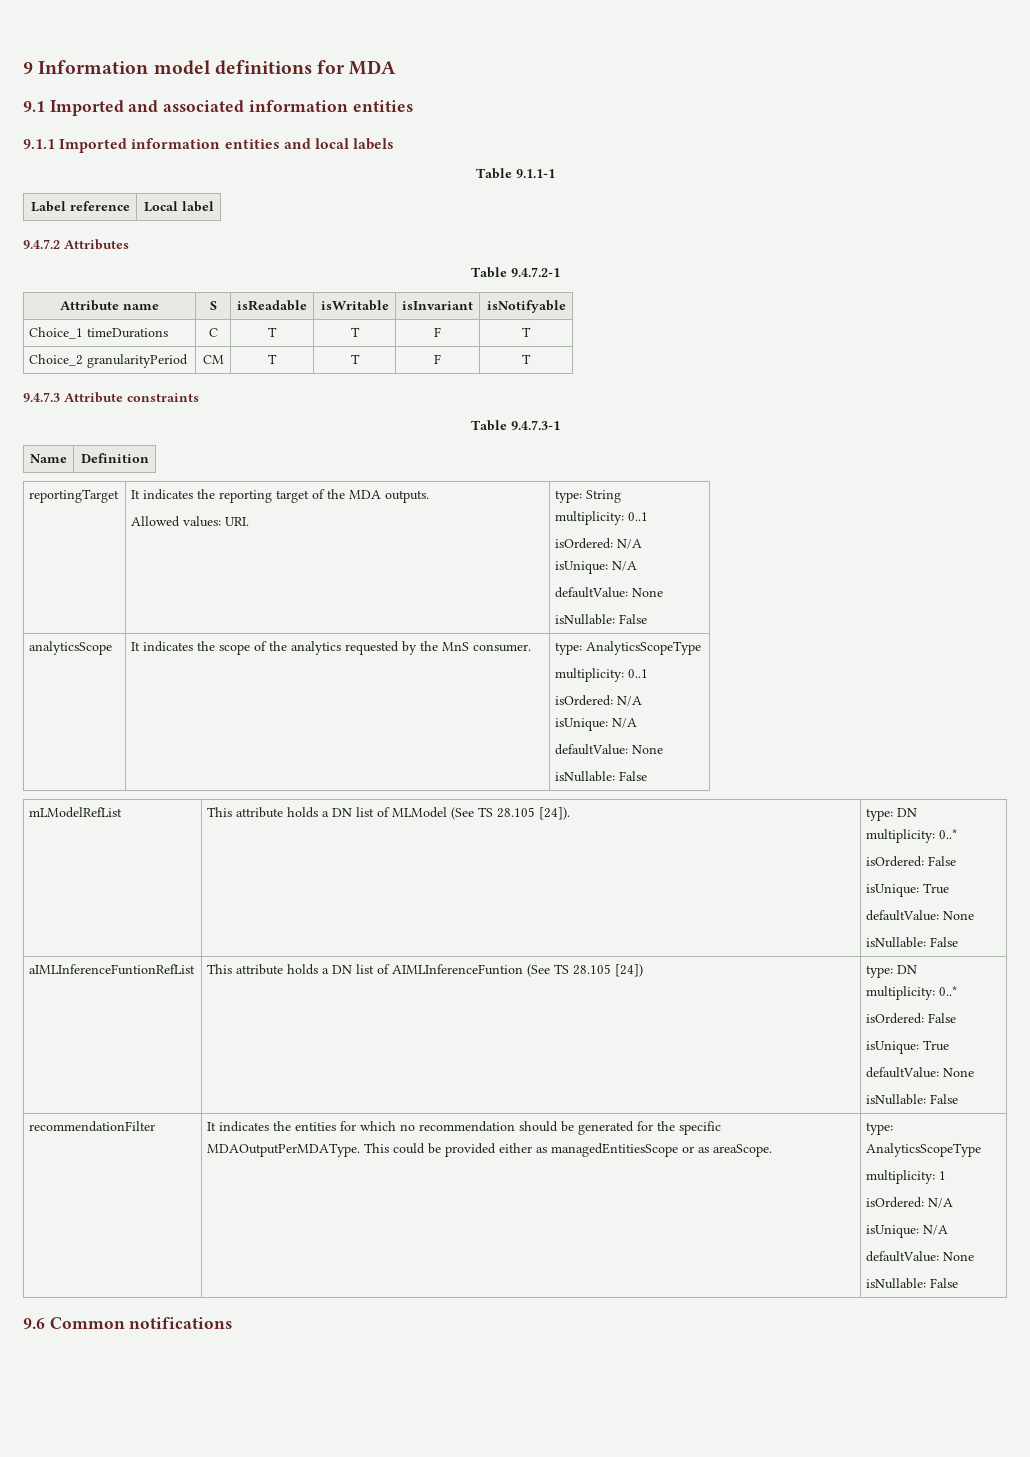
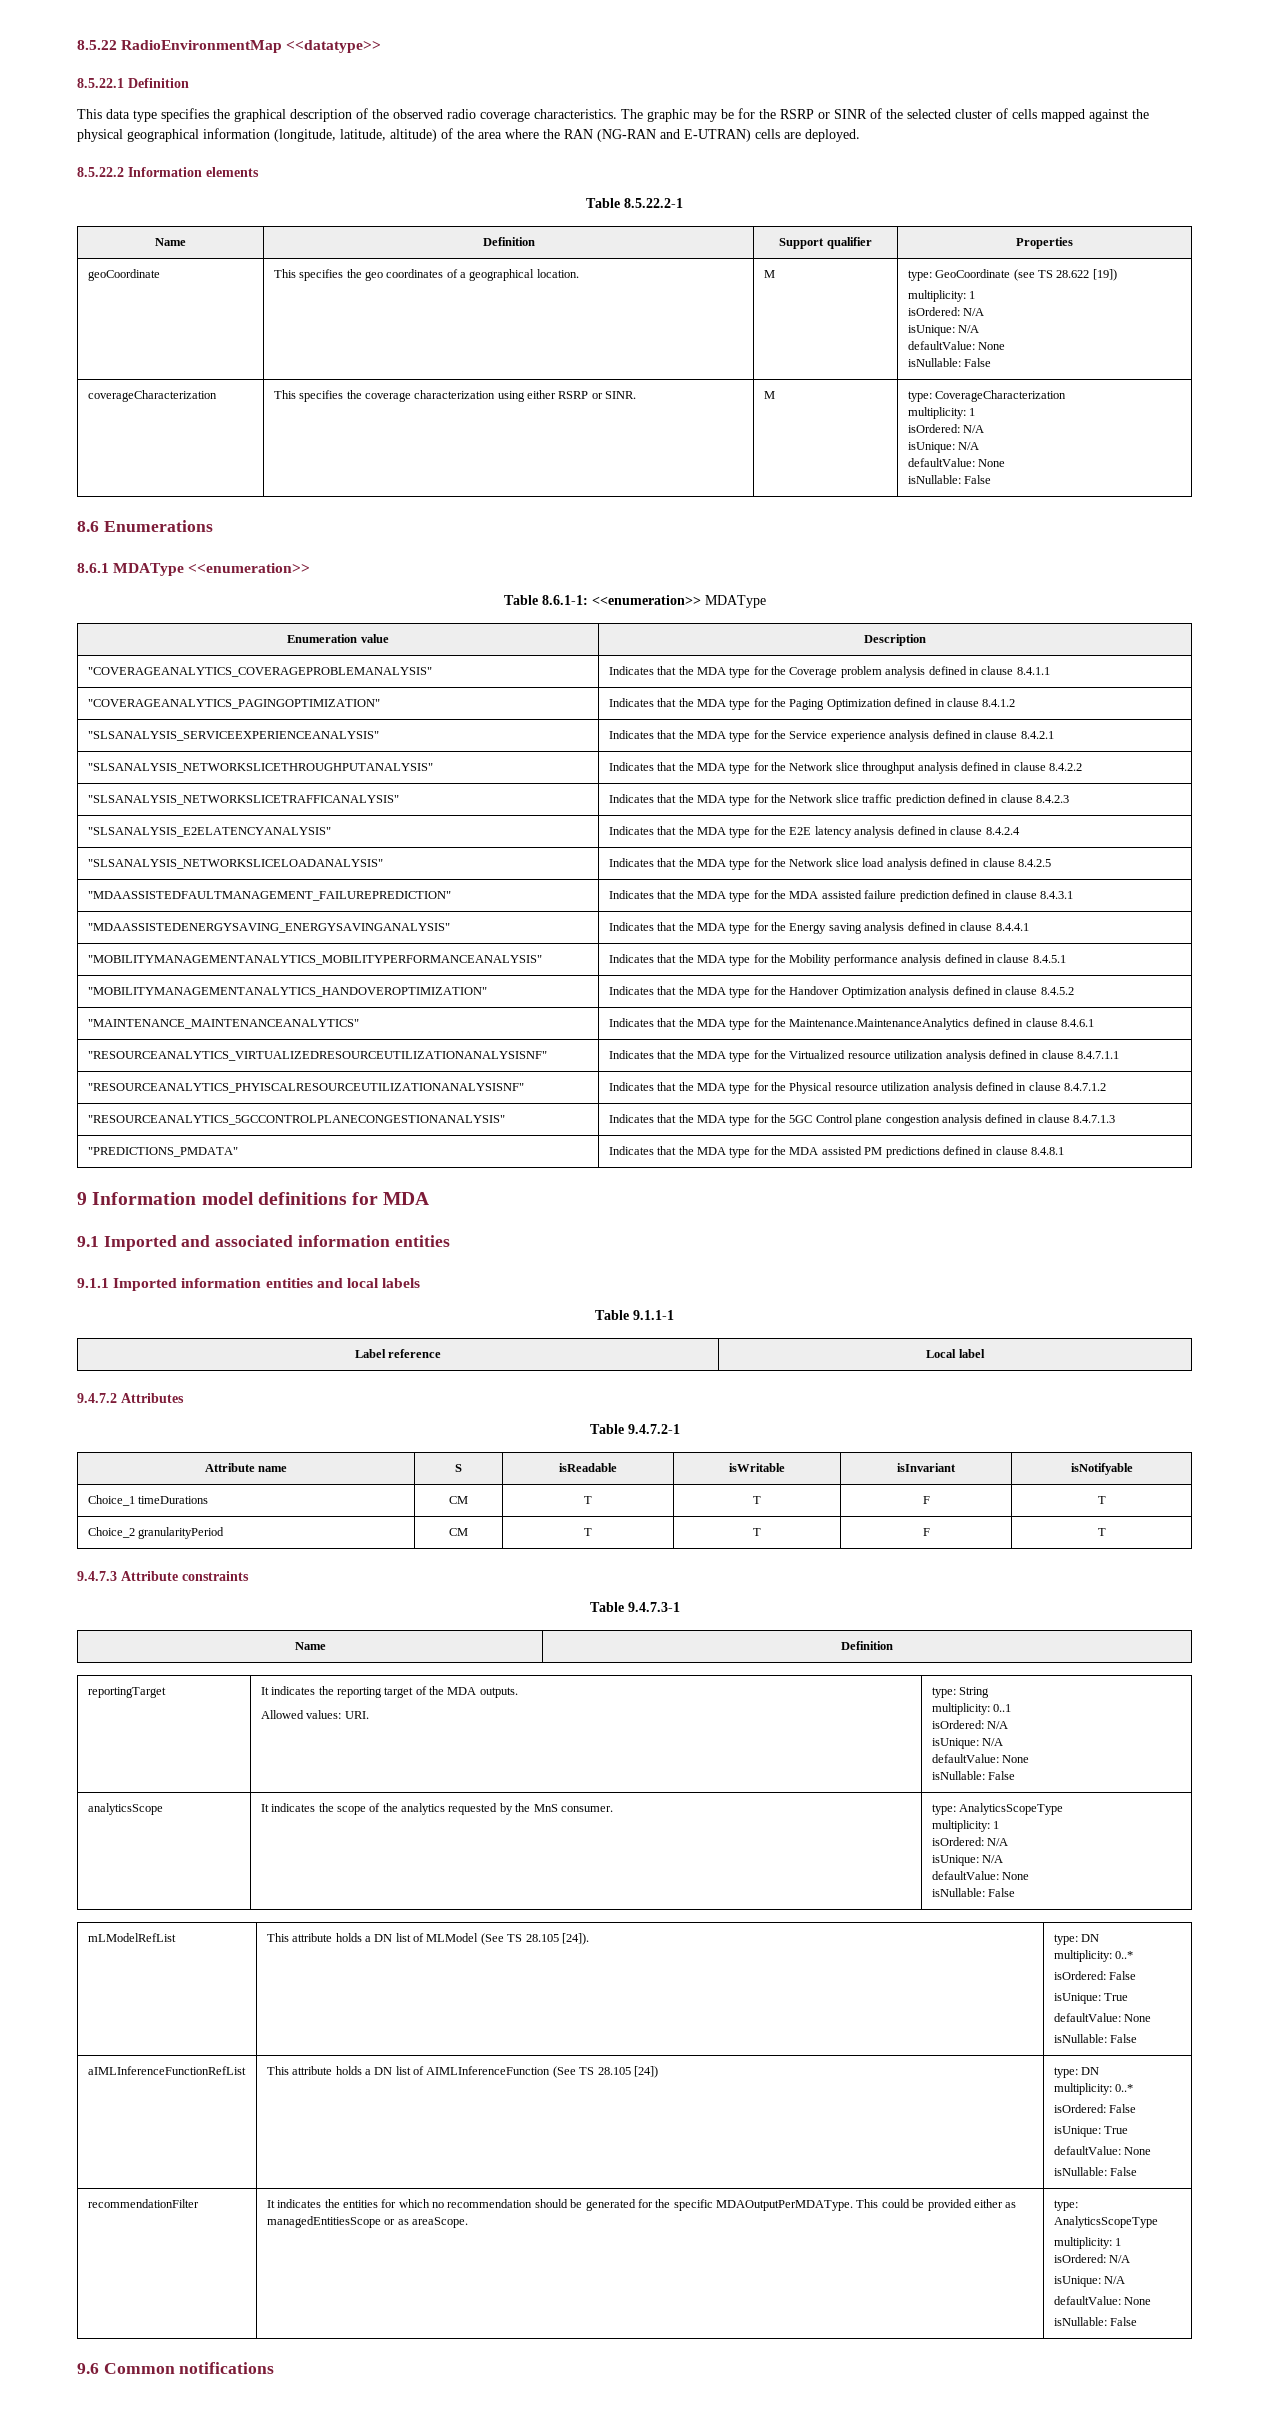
+ 8.5.22 RadioEnvironmentMap <<datatype>>
+ 8.5.22.1 Definition
+ This data type specifies the graphical description of the observed radio coverage characteristics. The graphic may be for the RSRP or SINR of the selected cluster of cells mapped against the physical geographical information (longitude, latitude, altitude) of the area where the RAN (NG-RAN and E-UTRAN) cells are deployed.
+ 8.5.22.2 Information elements
+ Table 8.5.22.2-1
+ Name | Definition | Support qualifier | Properties
+ geoCoordinate | This specifies the geo coordinates of a geographical location. | M | type: GeoCoordinate (see TS 28.622 [19])
+ multiplicity: 1
+ isOrdered: N/A
+ isUnique: N/A
+ defaultValue: None
+ isNullable: False
+ coverageCharacterization | This specifies the coverage characterization using either RSRP or SINR. | M | type: CoverageCharacterization
+ multiplicity: 1
+ isOrdered: N/A
+ isUnique: N/A
+ defaultValue: None
+ isNullable: False
+ 8.6 Enumerations
+ 8.6.1 MDAType <<enumeration>>
+ Table 8.6.1-1: <<enumeration>> MDAType
+ Enumeration value | Description
+ "COVERAGEANALYTICS_COVERAGEPROBLEMANALYSIS" | Indicates that the MDA type for the Coverage problem analysis defined in clause 8.4.1.1
+ "COVERAGEANALYTICS_PAGINGOPTIMIZATION" | Indicates that the MDA type for the Paging Optimization defined in clause 8.4.1.2
+ "SLSANALYSIS_SERVICEEXPERIENCEANALYSIS" | Indicates that the MDA type for the Service experience analysis defined in clause 8.4.2.1
+ "SLSANALYSIS_NETWORKSLICETHROUGHPUTANALYSIS" | Indicates that the MDA type for the Network slice throughput analysis defined in clause 8.4.2.2
+ "SLSANALYSIS_NETWORKSLICETRAFFICANALYSIS" | Indicates that the MDA type for the Network slice traffic prediction defined in clause 8.4.2.3
+ "SLSANALYSIS_E2ELATENCYANALYSIS" | Indicates that the MDA type for the E2E latency analysis defined in clause 8.4.2.4
+ "SLSANALYSIS_NETWORKSLICELOADANALYSIS" | Indicates that the MDA type for the Network slice load analysis defined in clause 8.4.2.5
+ "MDAASSISTEDFAULTMANAGEMENT_FAILUREPREDICTION" | Indicates that the MDA type for the MDA assisted failure prediction defined in clause 8.4.3.1
+ "MDAASSISTEDENERGYSAVING_ENERGYSAVINGANALYSIS" | Indicates that the MDA type for the Energy saving analysis defined in clause 8.4.4.1
+ "MOBILITYMANAGEMENTANALYTICS_MOBILITYPERFORMANCEANALYSIS" | Indicates that the MDA type for the Mobility performance analysis defined in clause 8.4.5.1
+ "MOBILITYMANAGEMENTANALYTICS_HANDOVEROPTIMIZATION" | Indicates that the MDA type for the Handover Optimization analysis defined in clause 8.4.5.2
+ "MAINTENANCE_MAINTENANCEANALYTICS" | Indicates that the MDA type for the Maintenance.MaintenanceAnalytics defined in clause 8.4.6.1
+ "RESOURCEANALYTICS_VIRTUALIZEDRESOURCEUTILIZATIONANALYSISNF" | Indicates that the MDA type for the Virtualized resource utilization analysis defined in clause 8.4.7.1.1
+ "RESOURCEANALYTICS_PHYISCALRESOURCEUTILIZATIONANALYSISNF" | Indicates that the MDA type for the Physical resource utilization analysis defined in clause 8.4.7.1.2
+ "RESOURCEANALYTICS_5GCCONTROLPLANECONGESTIONANALYSIS" | Indicates that the MDA type for the 5GC Control plane congestion analysis defined in clause 8.4.7.1.3
+ "PREDICTIONS_PMDATA" | Indicates that the MDA type for the MDA assisted PM predictions defined in clause 8.4.8.1
- Choice_1 timeDurations | C | T | T | F | T
+ Choice_1 timeDurations | CM | T | T | F | T
  analyticsScope | It indicates the scope of the analytics requested by the MnS consumer. | type: AnalyticsScopeType
- multiplicity: 0..1
+ multiplicity: 1
- aIMLInferenceFuntionRefList | This attribute holds a DN list of AIMLInferenceFuntion (See TS 28.105 [24]) | type: DN
+ aIMLInferenceFunctionRefList | This attribute holds a DN list of AIMLInferenceFunction (See TS 28.105 [24]) | type: DN

